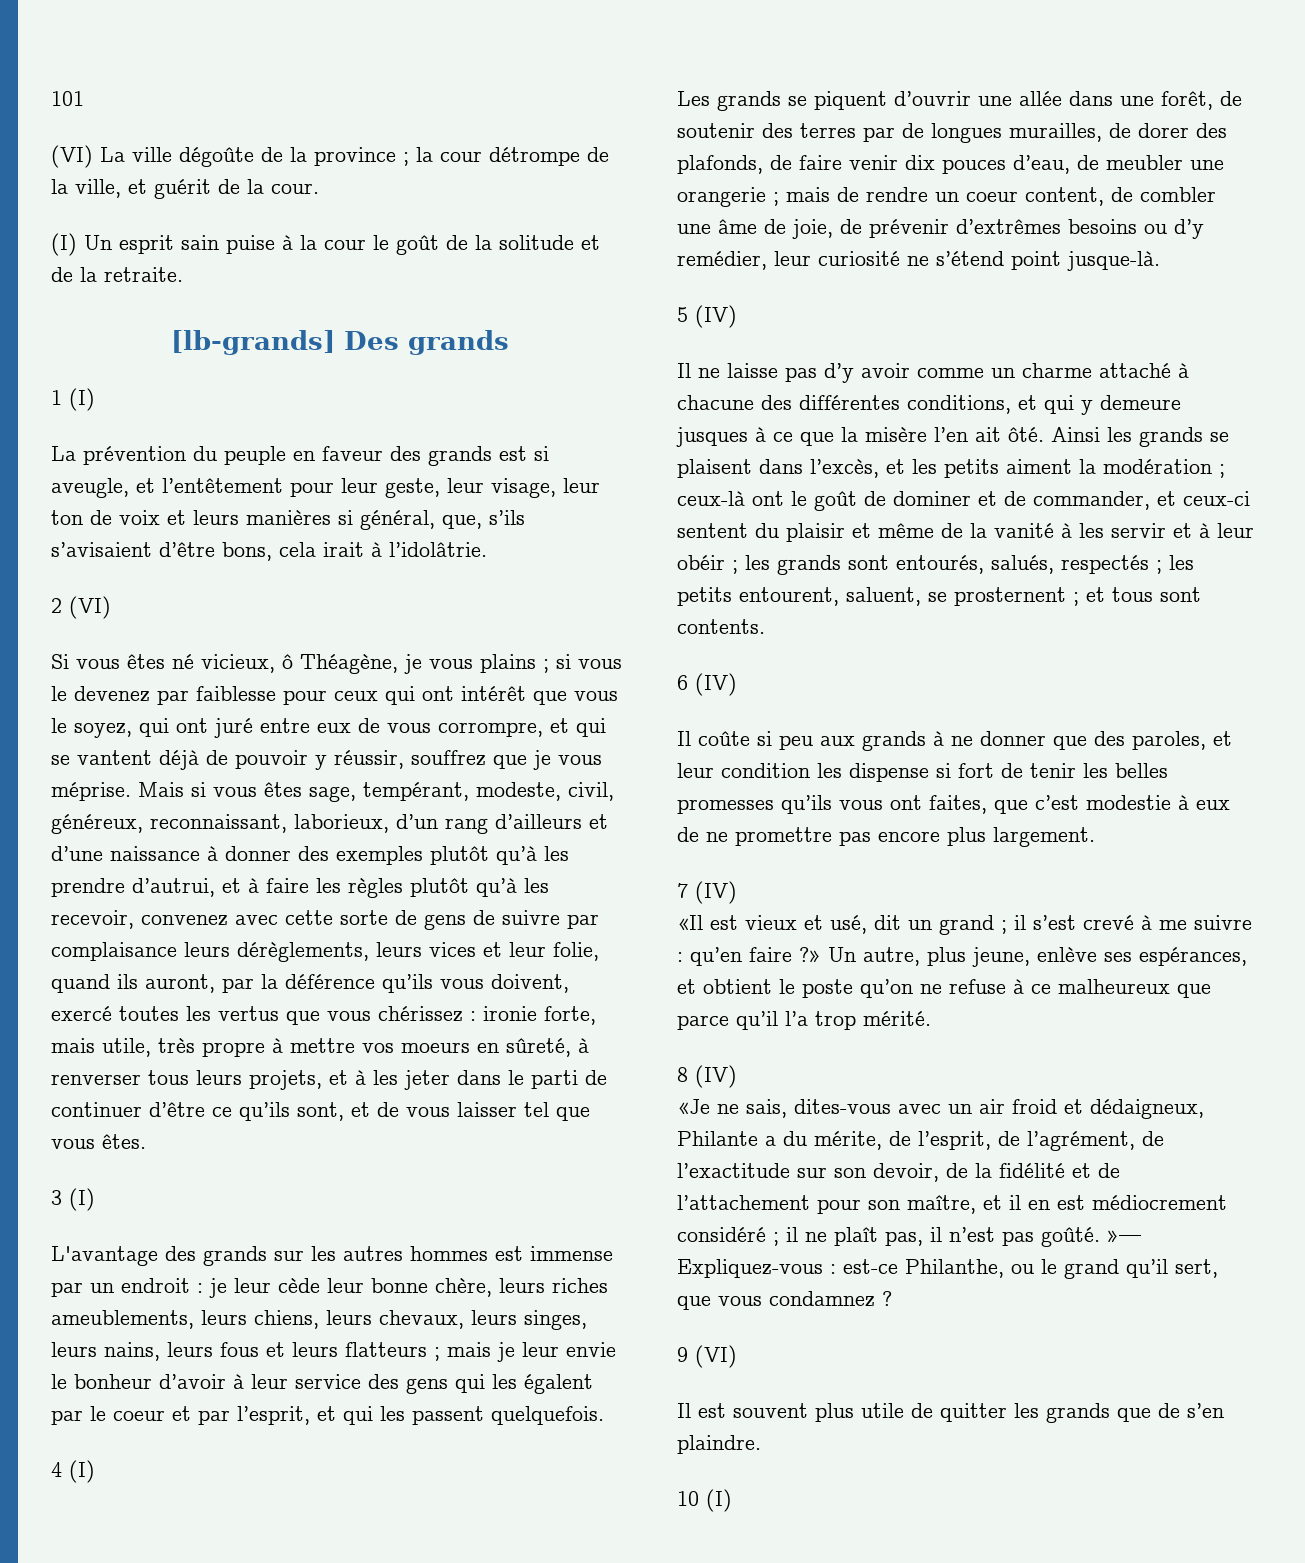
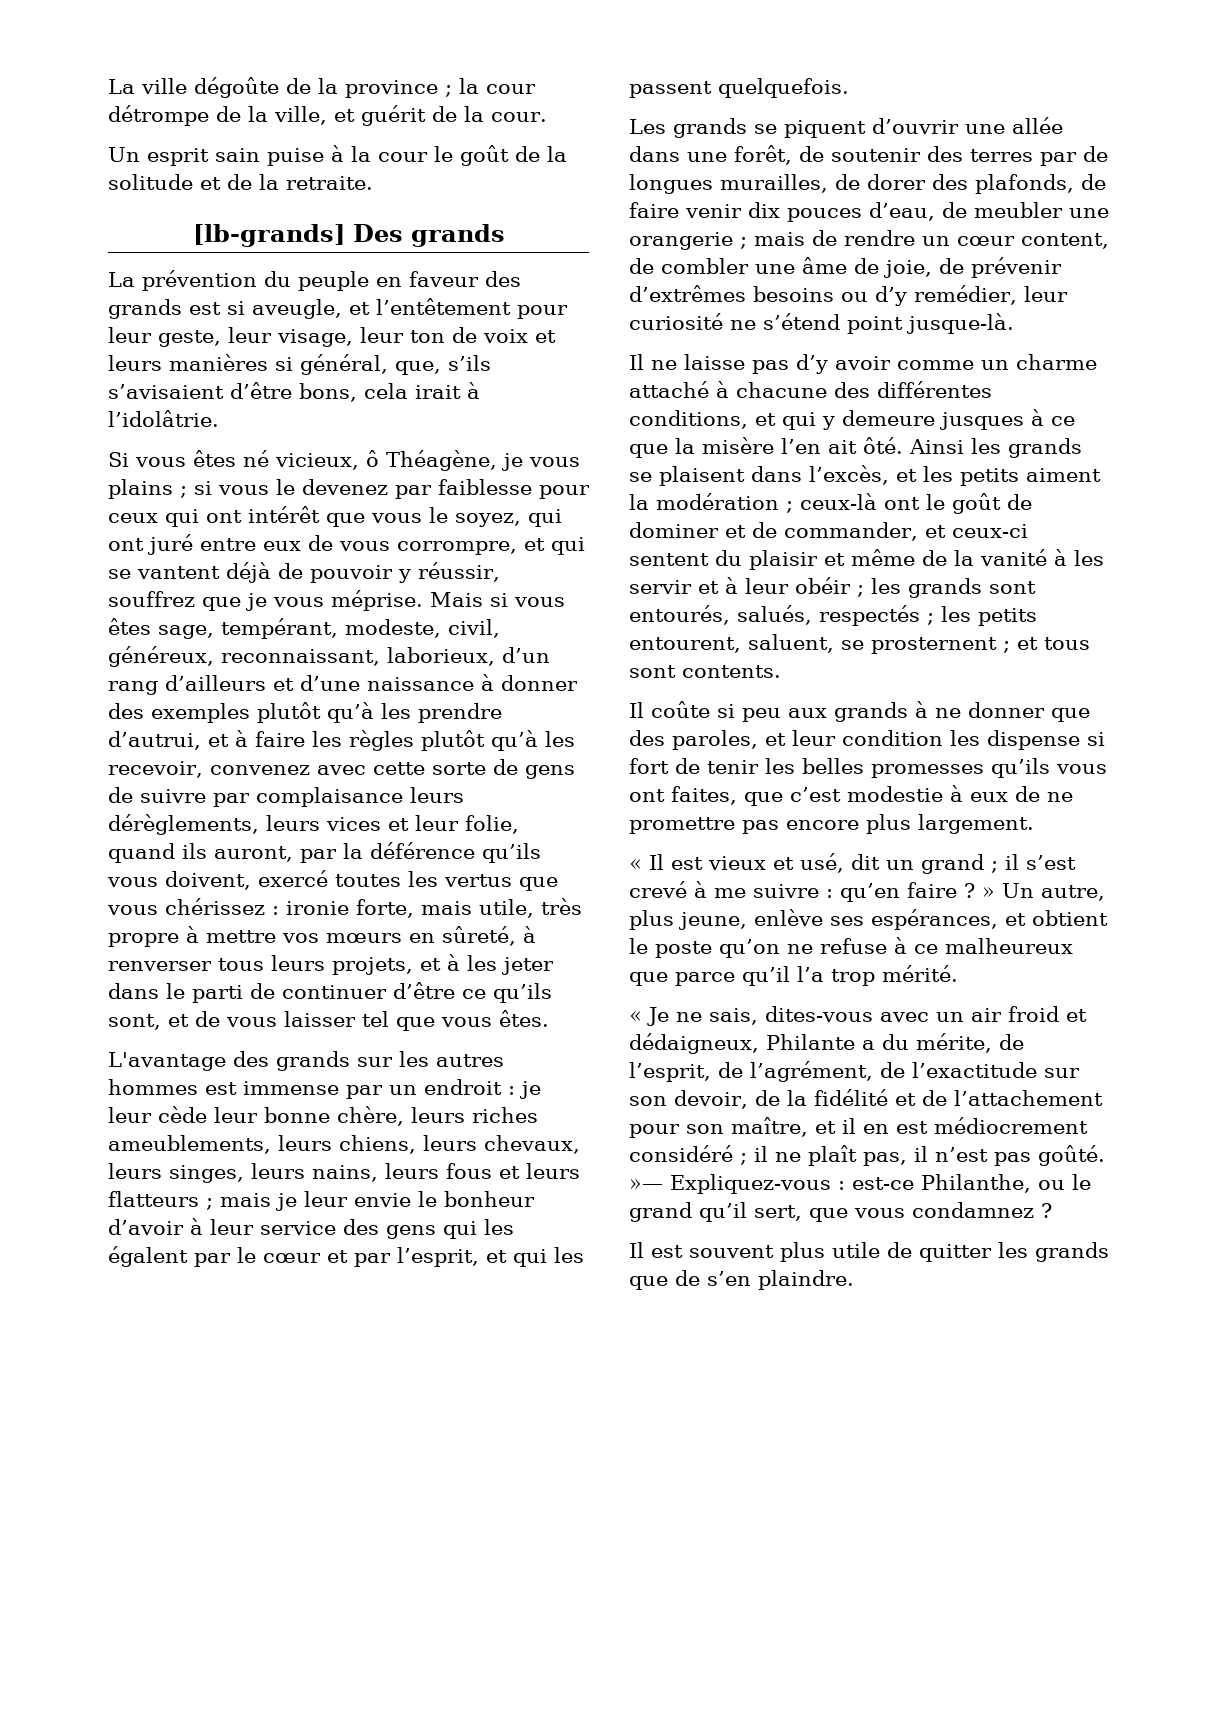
- 101
- (VI) La ville dégoûte de la province ; la cour détrompe de la ville, et guérit de la cour.
+ La ville dégoûte de la province ; la cour détrompe de la ville, et guérit de la cour.
- (I) Un esprit sain puise à la cour le goût de la solitude et de la retraite.
+ Un esprit sain puise à la cour le goût de la solitude et de la retraite.
- 1 (I)
- 2 (VI)
- ironie forte, mais utile, très propre à mettre vos moeurs en sûreté, à renverser tous leurs projets, et à les jeter dans le parti de continuer d’être ce qu’ils sont, et de vous laisser tel que vous êtes.
+ ironie forte, mais utile, très propre à mettre vos mœurs en sûreté, à renverser tous leurs projets, et à les jeter dans le parti de continuer d’être ce qu’ils sont, et de vous laisser tel que vous êtes.
- 3 (I)
- mais je leur envie le bonheur d’avoir à leur service des gens qui les égalent par le coeur et par l’esprit, et qui les passent quelquefois.
+ mais je leur envie le bonheur d’avoir à leur service des gens qui les égalent par le cœur et par l’esprit, et qui les passent quelquefois.
- 4 (I)
- Les grands se piquent d’ouvrir une allée dans une forêt, de soutenir des terres par de longues murailles, de dorer des plafonds, de faire venir dix pouces d’eau, de meubler une orangerie ; mais de rendre un coeur content, de combler une âme de joie, de prévenir d’extrêmes besoins ou d’y remédier, leur curiosité ne s’étend point jusque-là.
+ Les grands se piquent d’ouvrir une allée dans une forêt, de soutenir des terres par de longues murailles, de dorer des plafonds, de faire venir dix pouces d’eau, de meubler une orangerie ; mais de rendre un cœur content, de combler une âme de joie, de prévenir d’extrêmes besoins ou d’y remédier, leur curiosité ne s’étend point jusque-là.
- 5 (IV)
- 6 (IV)
- 7 (IV)
- «Il est vieux et usé, dit un grand ; il s’est crevé à me suivre : qu’en faire ?» Un autre, plus jeune, enlève ses espérances, et obtient le poste qu’on ne refuse à ce malheureux que parce qu’il l’a trop mérité.
+ « Il est vieux et usé, dit un grand ; il s’est crevé à me suivre : qu’en faire ? » Un autre, plus jeune, enlève ses espérances, et obtient le poste qu’on ne refuse à ce malheureux que parce qu’il l’a trop mérité.
- 8 (IV)
- «Je ne sais, dites-vous avec un air froid et dédaigneux, Philante a du mérite, de l’esprit, de l’agrément, de l’exactitude sur son devoir, de la fidélité et de l’attachement pour son maître, et il en est médiocrement considéré ; il ne plaît pas, il n’est pas goûté. »— Expliquez-vous : est-ce Philanthe, ou le grand qu’il sert, que vous condamnez ?
+ « Je ne sais, dites-vous avec un air froid et dédaigneux, Philante a du mérite, de l’esprit, de l’agrément, de l’exactitude sur son devoir, de la fidélité et de l’attachement pour son maître, et il en est médiocrement considéré ; il ne plaît pas, il n’est pas goûté. »— Expliquez-vous : est-ce Philanthe, ou le grand qu’il sert, que vous condamnez ?
- 9 (VI)
- 10 (I)

